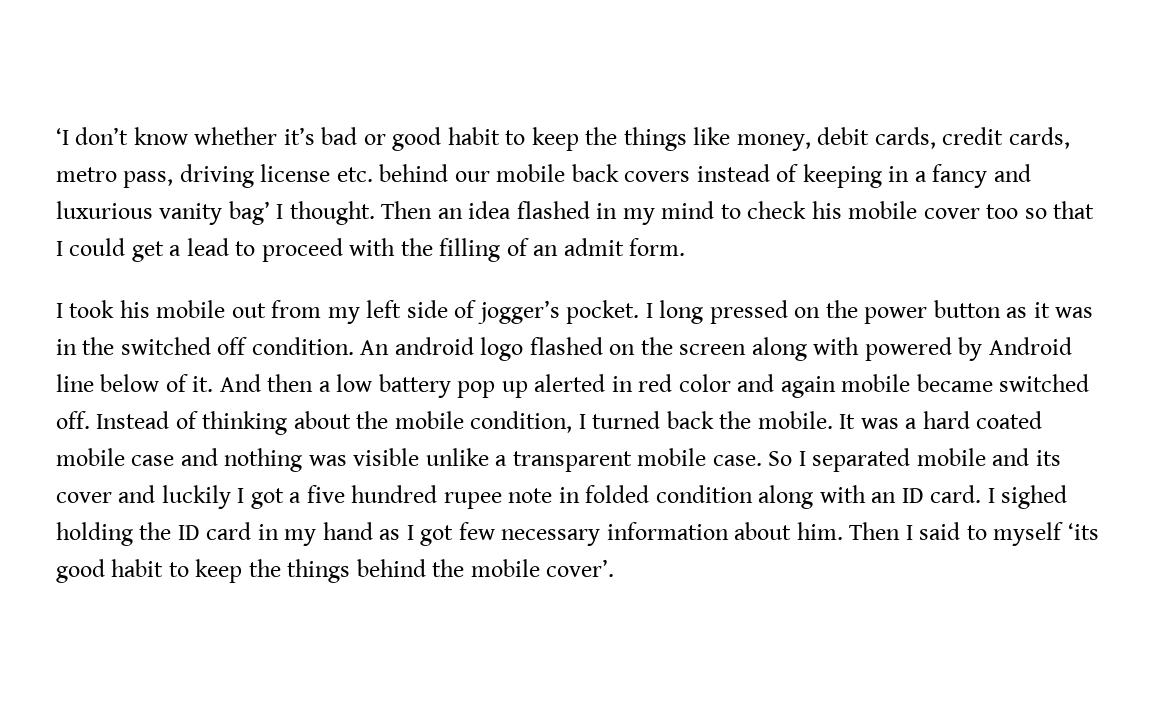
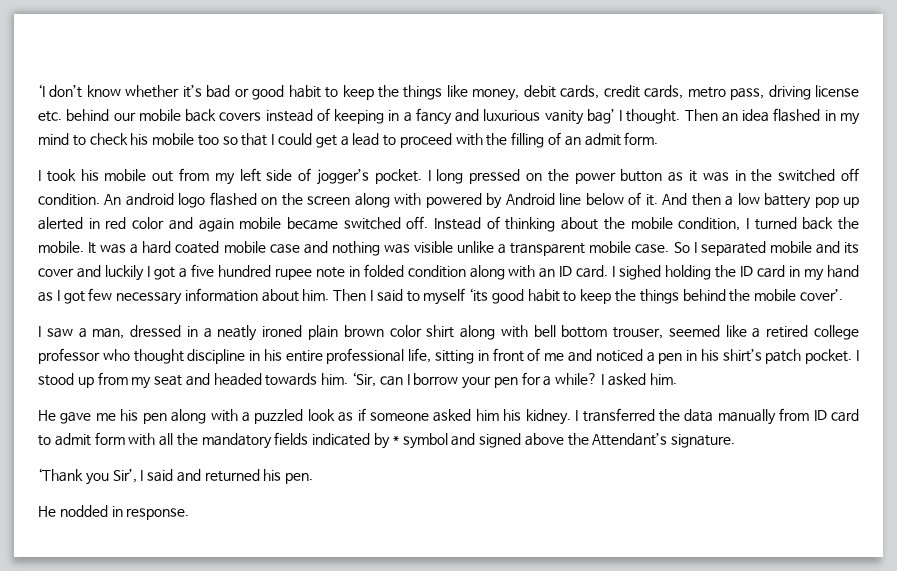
- Then an idea flashed in my mind to check his mobile cover too so that I could get a lead to proceed with the filling of an admit form.
+ Then an idea flashed in my mind to check his mobile too so that I could get a lead to proceed with the filling of an admit form.
+ I saw a man, dressed in a neatly ironed plain brown color shirt along with bell bottom trouser, seemed like a retired college professor who thought discipline in his entire professional life, sitting in front of me and noticed a pen in his shirt’s patch pocket. I stood up from my seat and headed towards him. ‘Sir, can I borrow your pen for a while? I asked him.
+ He gave me his pen along with a puzzled look as if someone asked him his kidney. I transferred the data manually from ID card to admit form with all the mandatory fields indicated by * symbol and signed above the Attendant’s signature.
+ ‘Thank you Sir’, I said and returned his pen.
+ He nodded in response.

